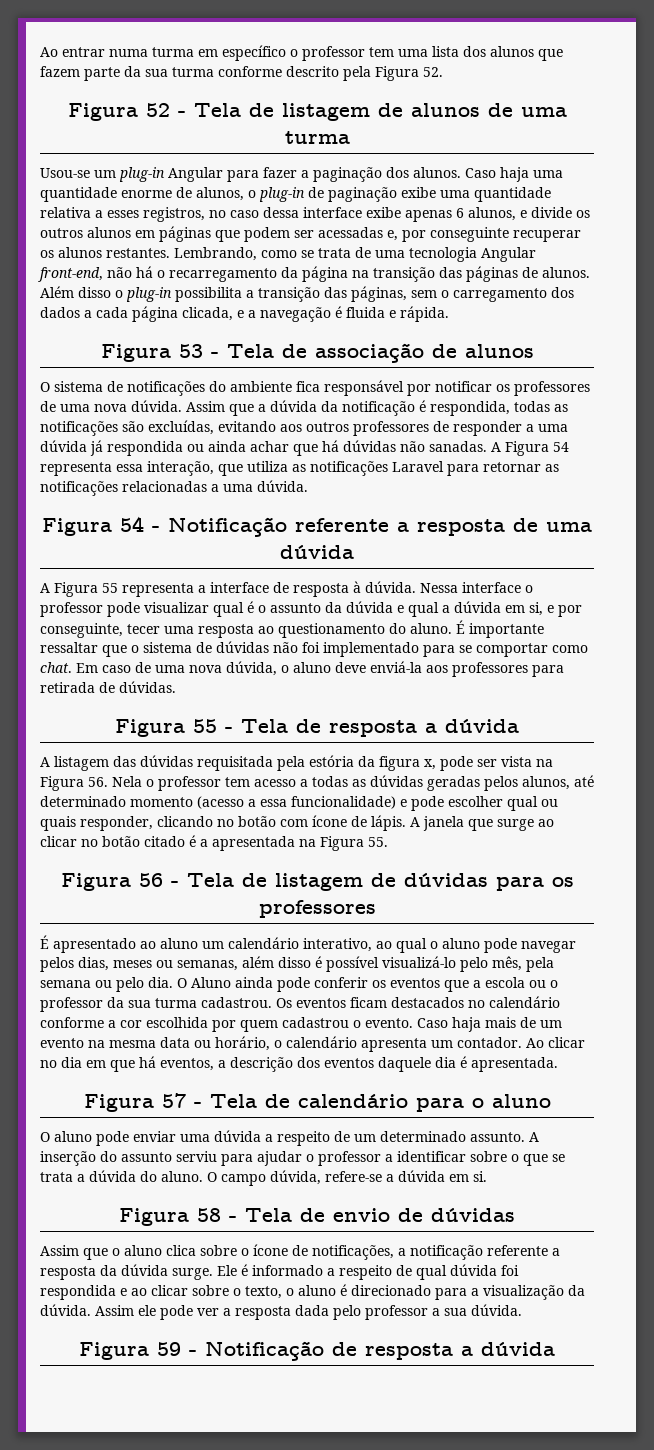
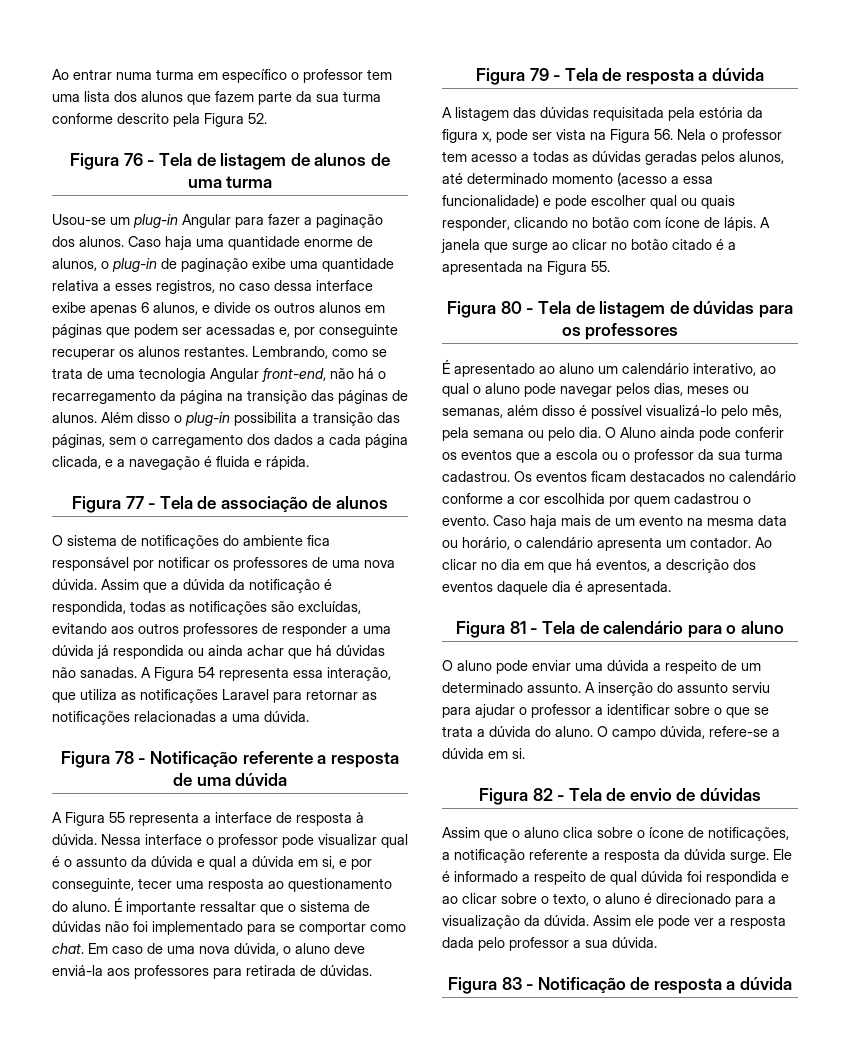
- Figura 52 - Tela de listagem de alunos de uma turma
+ Figura 76 - Tela de listagem de alunos de uma turma
- Figura 53 - Tela de associação de alunos
+ Figura 77 - Tela de associação de alunos
- Figura 54 - Notificação referente a resposta de uma dúvida
+ Figura 78 - Notificação referente a resposta de uma dúvida
- Figura 55 - Tela de resposta a dúvida
+ Figura 79 - Tela de resposta a dúvida
- Figura 56 - Tela de listagem de dúvidas para os professores
+ Figura 80 - Tela de listagem de dúvidas para os professores
- Figura 57 - Tela de calendário para o aluno
+ Figura 81 - Tela de calendário para o aluno
- Figura 58 - Tela de envio de dúvidas
+ Figura 82 - Tela de envio de dúvidas
- Figura 59 - Notificação de resposta a dúvida
+ Figura 83 - Notificação de resposta a dúvida

